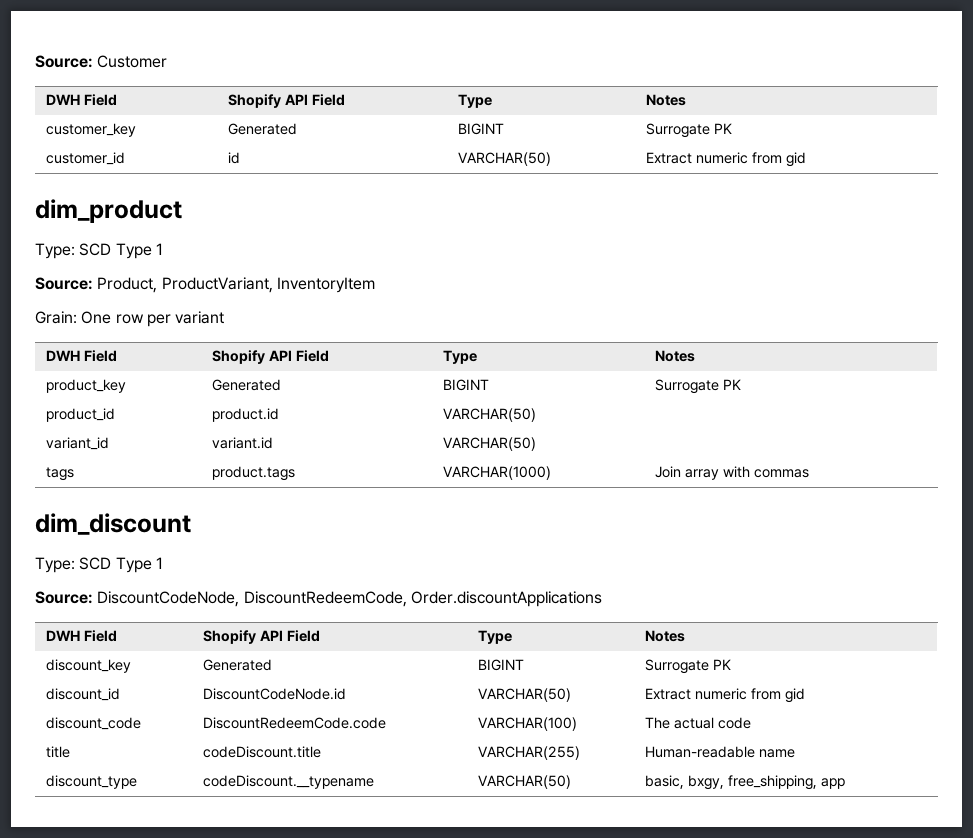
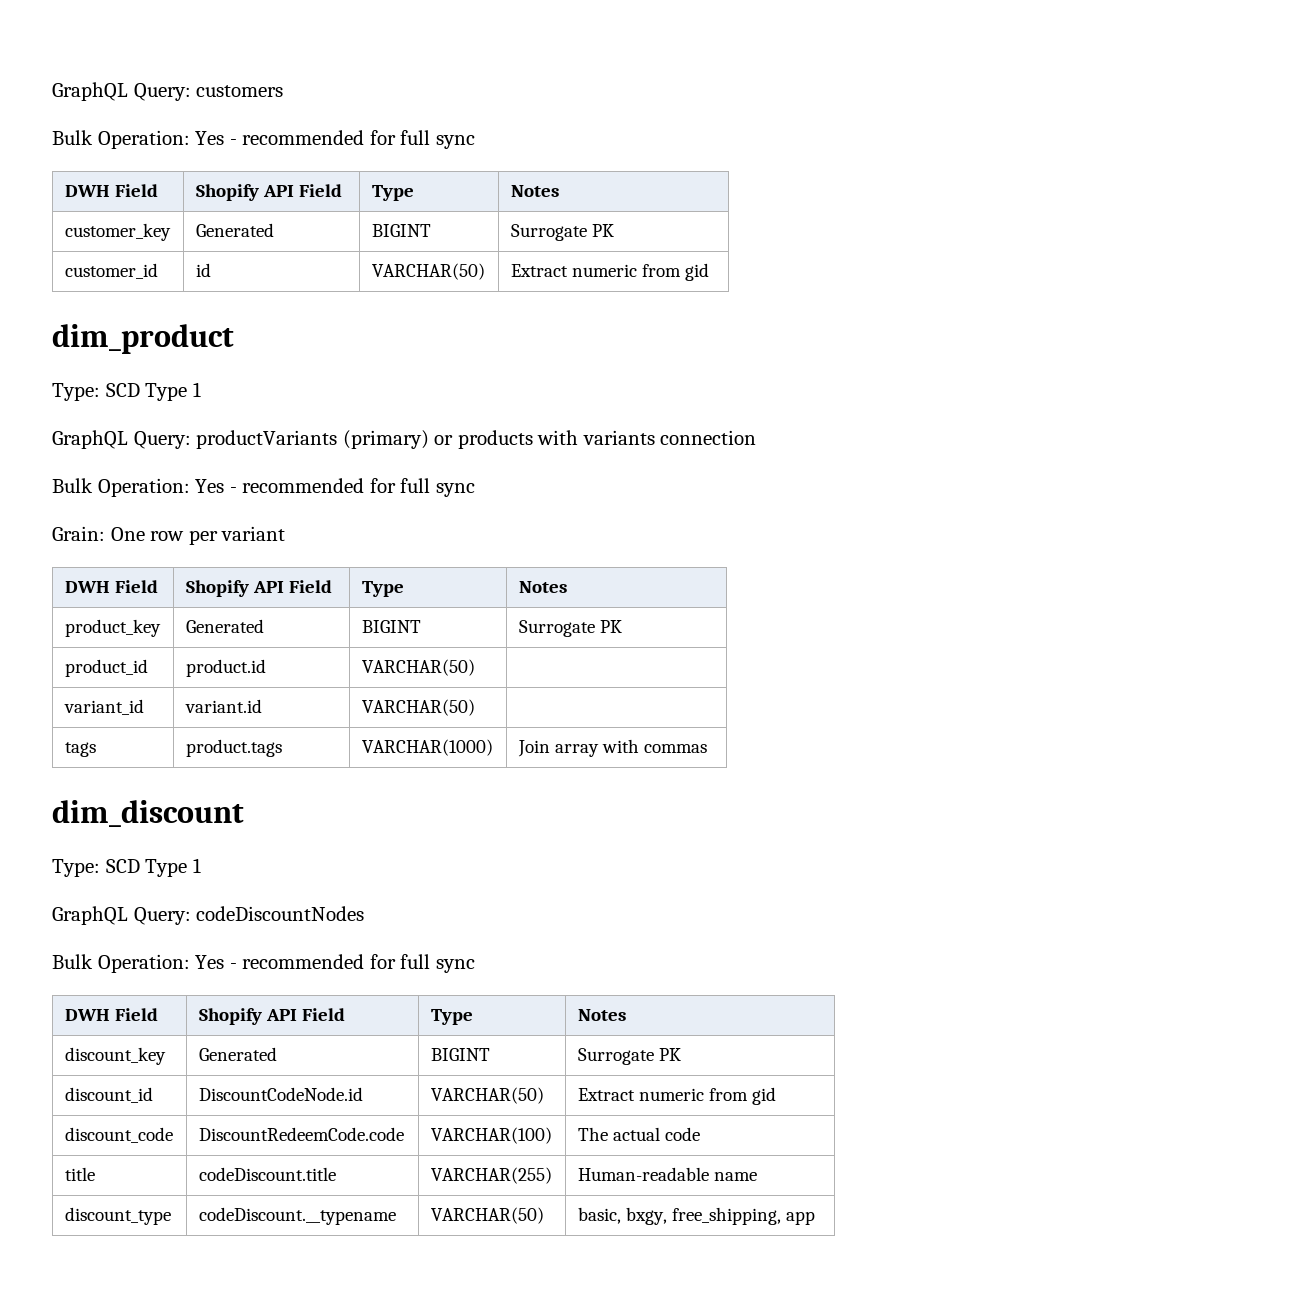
- Source: Customer
+ GraphQL Query: customers
+ Bulk Operation: Yes - recommended for full sync
- Source: Product, ProductVariant, InventoryItem
+ GraphQL Query: productVariants (primary) or products with variants connection
+ Bulk Operation: Yes - recommended for full sync
- Source: DiscountCodeNode, DiscountRedeemCode, Order.discountApplications
+ GraphQL Query: codeDiscountNodes
+ Bulk Operation: Yes - recommended for full sync

